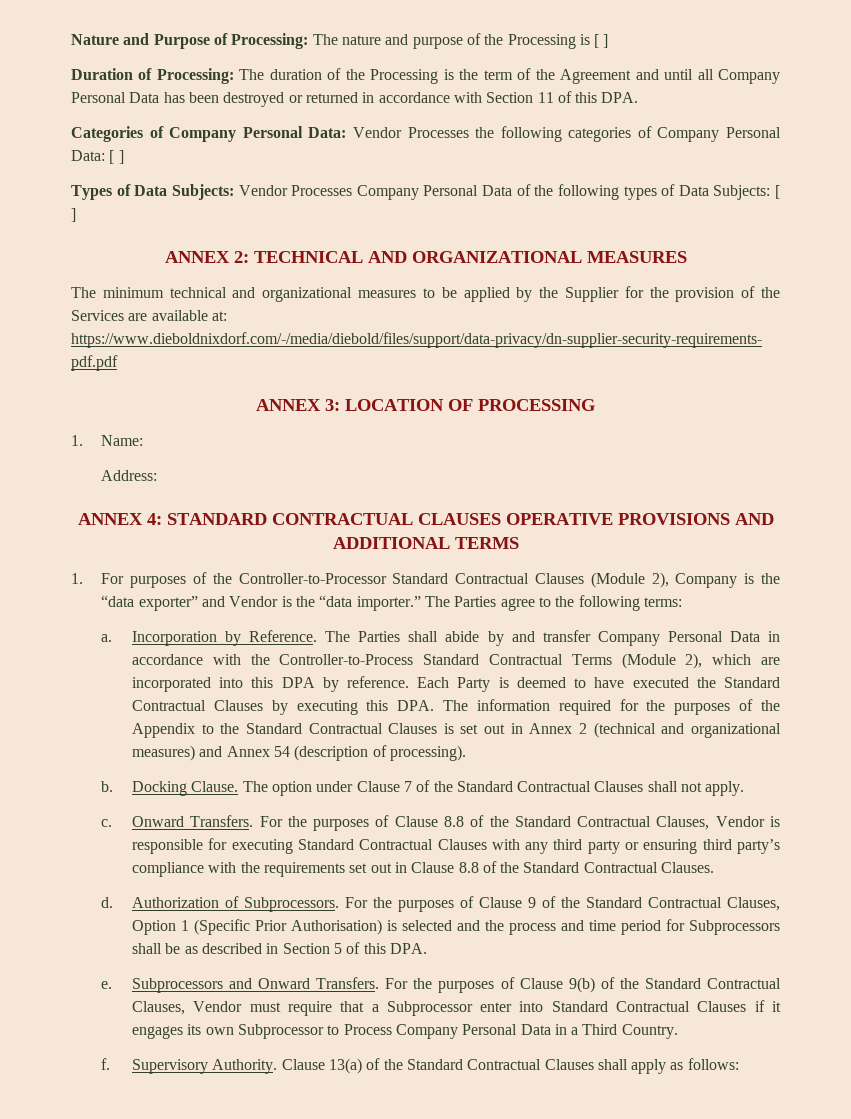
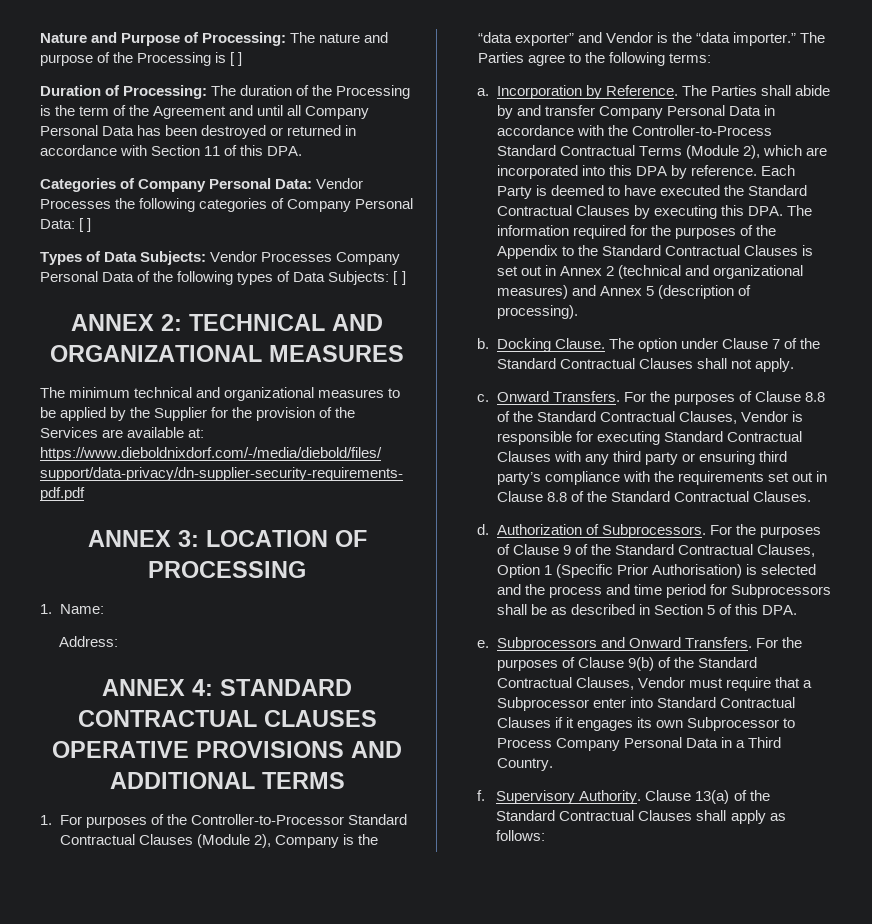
- Each Party is deemed to have executed the Standard Contractual Clauses by executing this DPA. The information required for the purposes of the Appendix to the Standard Contractual Clauses is set out in Annex 2 (technical and organizational measures) and Annex 54 (description of processing).
+ Each Party is deemed to have executed the Standard Contractual Clauses by executing this DPA. The information required for the purposes of the Appendix to the Standard Contractual Clauses is set out in Annex 2 (technical and organizational measures) and Annex 5 (description of processing).

